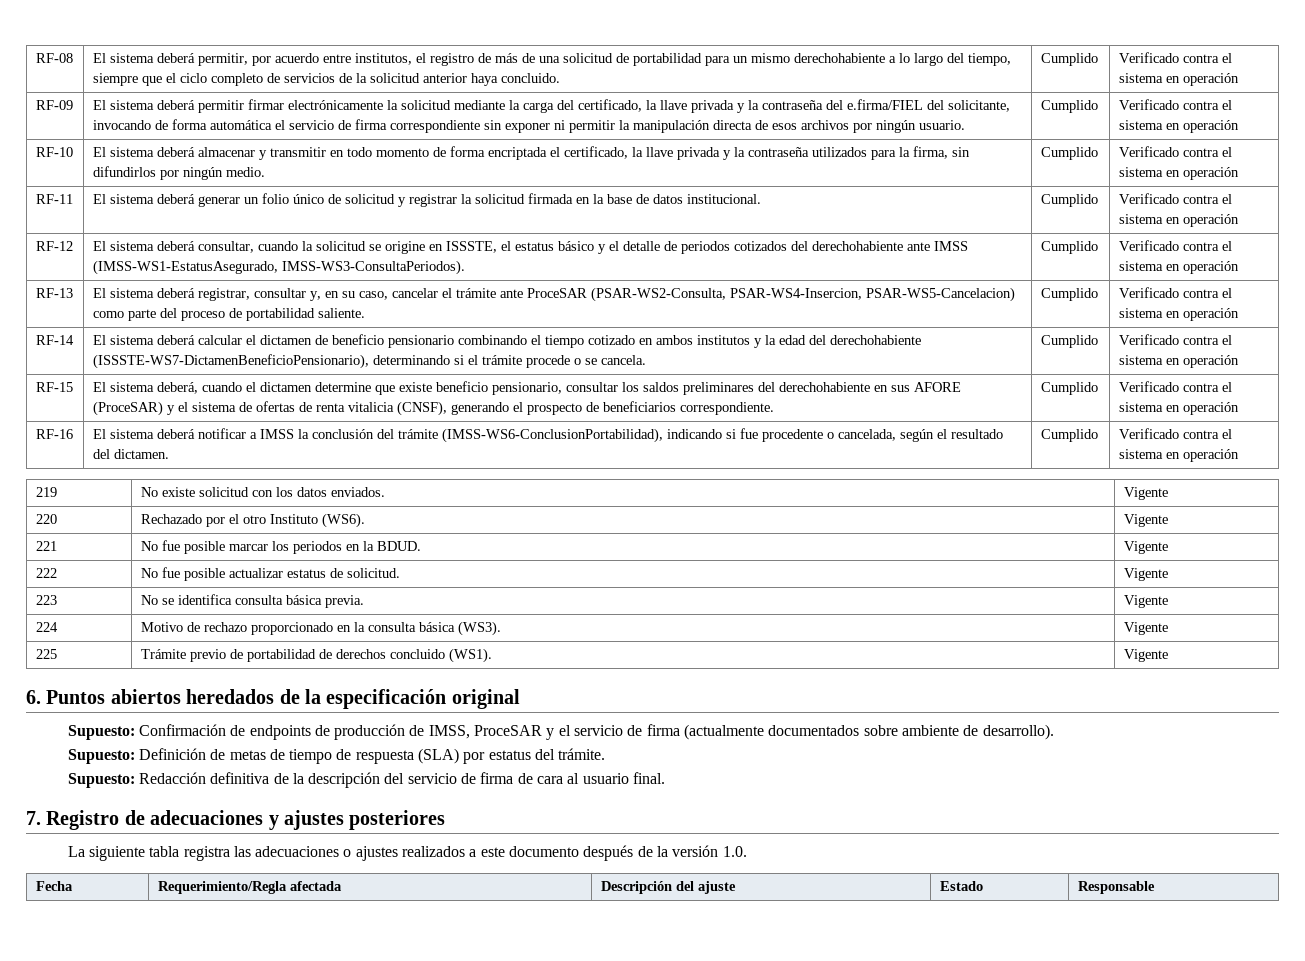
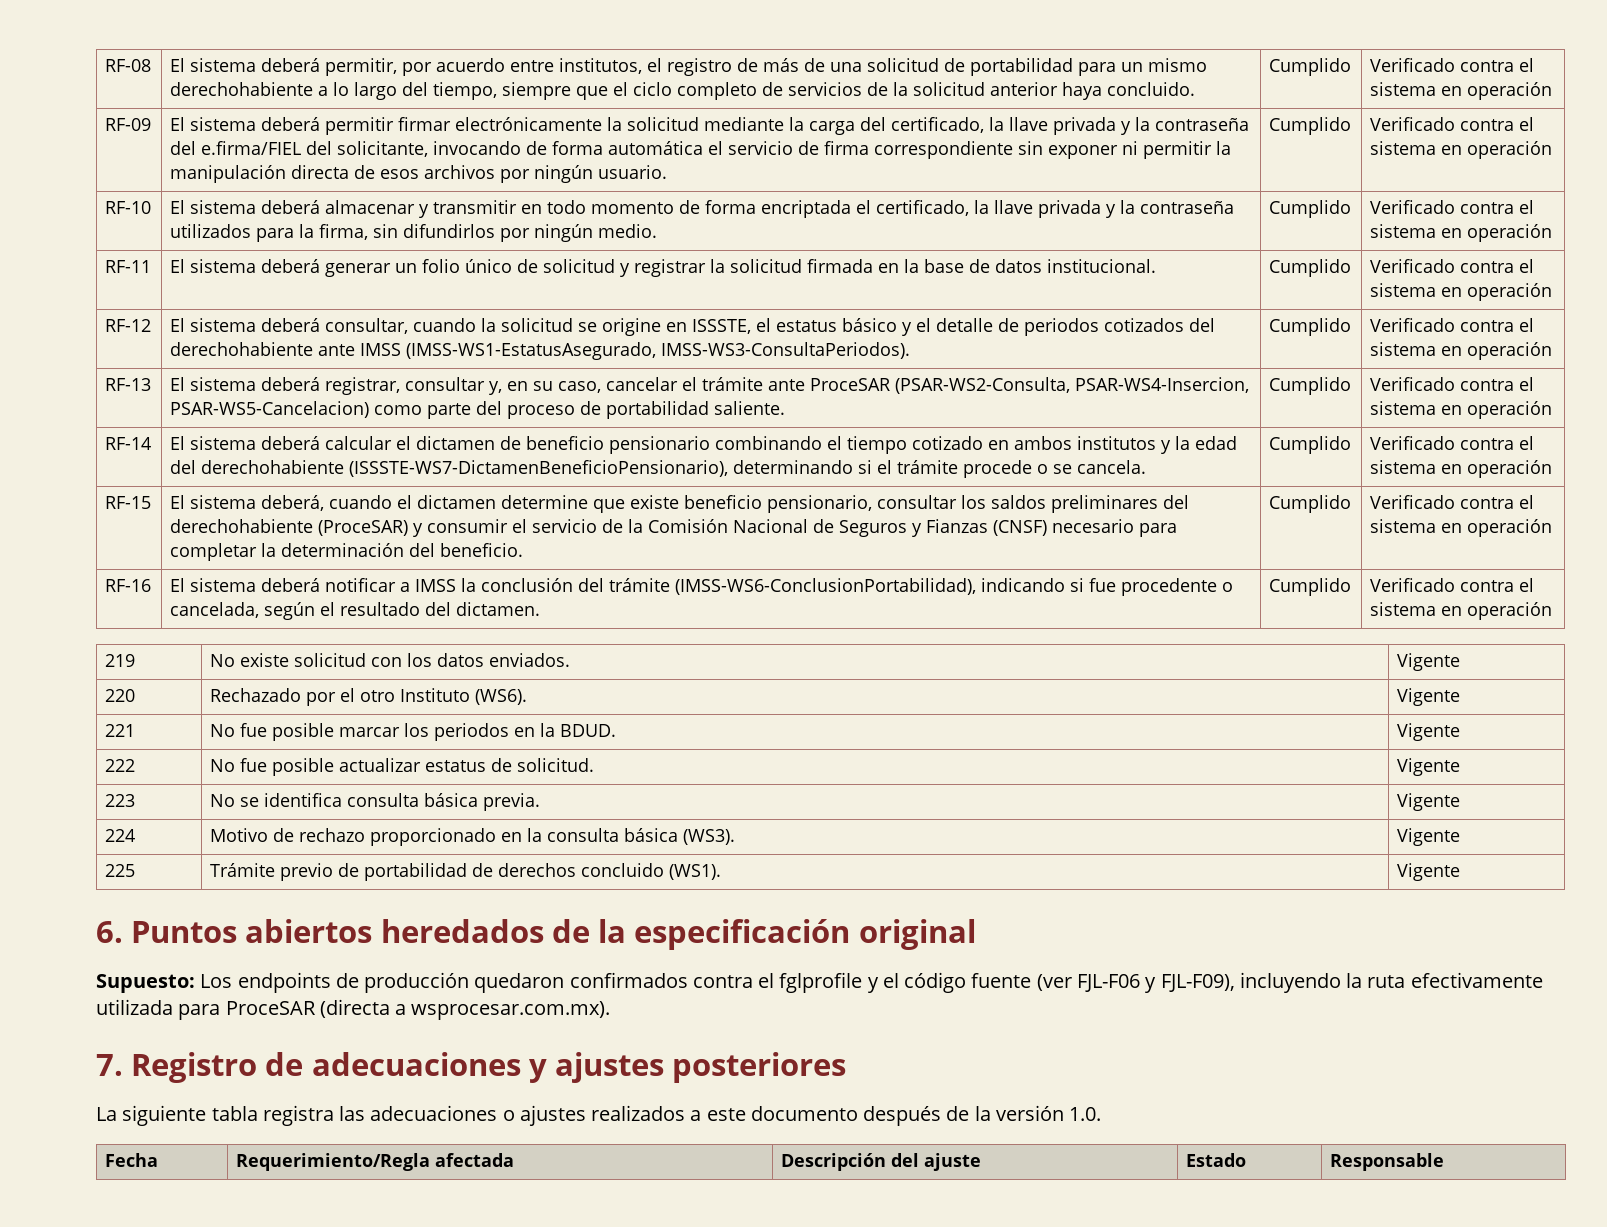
- El sistema deberá, cuando el dictamen determine que existe beneficio pensionario, consultar los saldos preliminares del derechohabiente en sus AFORE (ProceSAR) y el sistema de ofertas de renta vitalicia (CNSF), generando el prospecto de beneficiarios correspondiente.
+ El sistema deberá, cuando el dictamen determine que existe beneficio pensionario, consultar los saldos preliminares del derechohabiente (ProceSAR) y consumir el servicio de la Comisión Nacional de Seguros y Fianzas (CNSF) necesario para completar la determinación del beneficio.
- Supuesto: Confirmación de endpoints de producción de IMSS, ProceSAR y el servicio de firma (actualmente documentados sobre ambiente de desarrollo).
- Supuesto: Definición de metas de tiempo de respuesta (SLA) por estatus del trámite.
- Supuesto: Redacción definitiva de la descripción del servicio de firma de cara al usuario final.
+ Supuesto: Los endpoints de producción quedaron confirmados contra el fglprofile y el código fuente (ver FJL-F06 y FJL-F09), incluyendo la ruta efectivamente utilizada para ProceSAR (directa a wsprocesar.com.mx).

